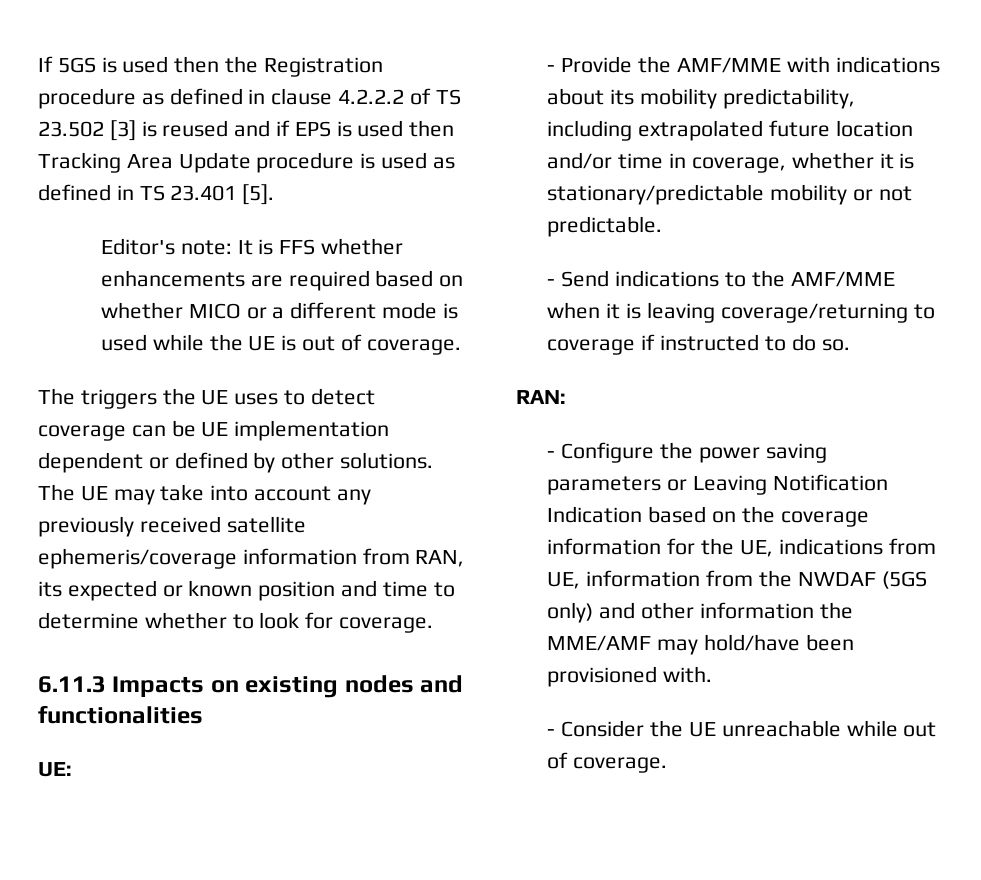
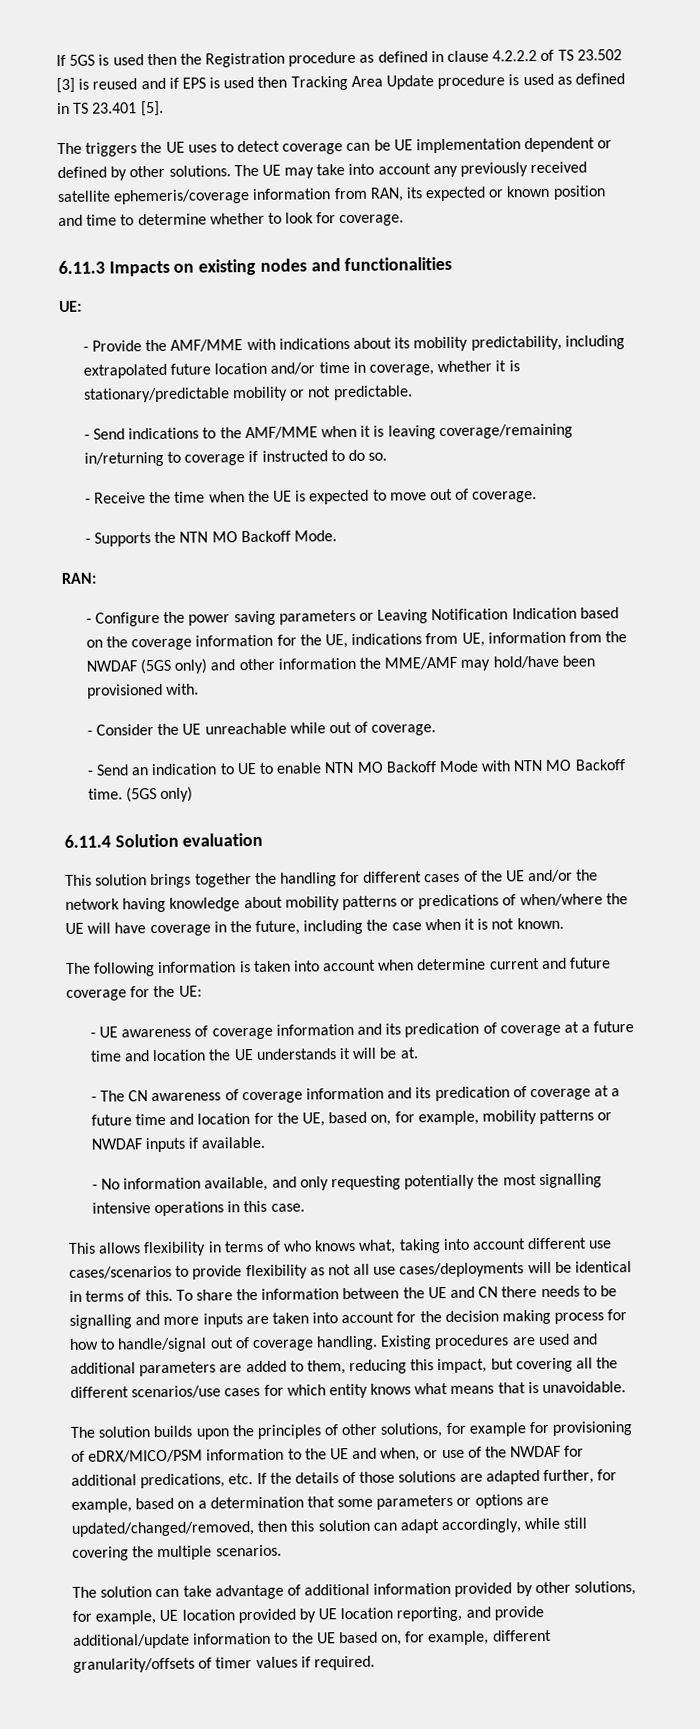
- Editor's note: It is FFS whether enhancements are required based on whether MICO or a different mode is used while the UE is out of coverage.
- - Send indications to the AMF/MME when it is leaving coverage/returning to coverage if instructed to do so.
+ - Send indications to the AMF/MME when it is leaving coverage/remaining in/returning to coverage if instructed to do so.
+ - Receive the time when the UE is expected to move out of coverage.
+ - Supports the NTN MO Backoff Mode.
+ - Send an indication to UE to enable NTN MO Backoff Mode with NTN MO Backoff time. (5GS only)
+ 6.11.4 Solution evaluation
+ This solution brings together the handling for different cases of the UE and/or the network having knowledge about mobility patterns or predications of when/where the UE will have coverage in the future, including the case when it is not known.
+ The following information is taken into account when determine current and future coverage for the UE:
+ - UE awareness of coverage information and its predication of coverage at a future time and location the UE understands it will be at.
+ - The CN awareness of coverage information and its predication of coverage at a future time and location for the UE, based on, for example, mobility patterns or NWDAF inputs if available.
+ - No information available, and only requesting potentially the most signalling intensive operations in this case.
+ This allows flexibility in terms of who knows what, taking into account different use cases/scenarios to provide flexibility as not all use cases/deployments will be identical in terms of this. To share the information between the UE and CN there needs to be signalling and more inputs are taken into account for the decision making process for how to handle/signal out of coverage handling. Existing procedures are used and additional parameters are added to them, reducing this impact, but covering all the different scenarios/use cases for which entity knows what means that is unavoidable.
+ The solution builds upon the principles of other solutions, for example for provisioning of eDRX/MICO/PSM information to the UE and when, or use of the NWDAF for additional predications, etc. If the details of those solutions are adapted further, for example, based on a determination that some parameters or options are updated/changed/removed, then this solution can adapt accordingly, while still covering the multiple scenarios.
+ The solution can take advantage of additional information provided by other solutions, for example, UE location provided by UE location reporting, and provide additional/update information to the UE based on, for example, different granularity/offsets of timer values if required.

